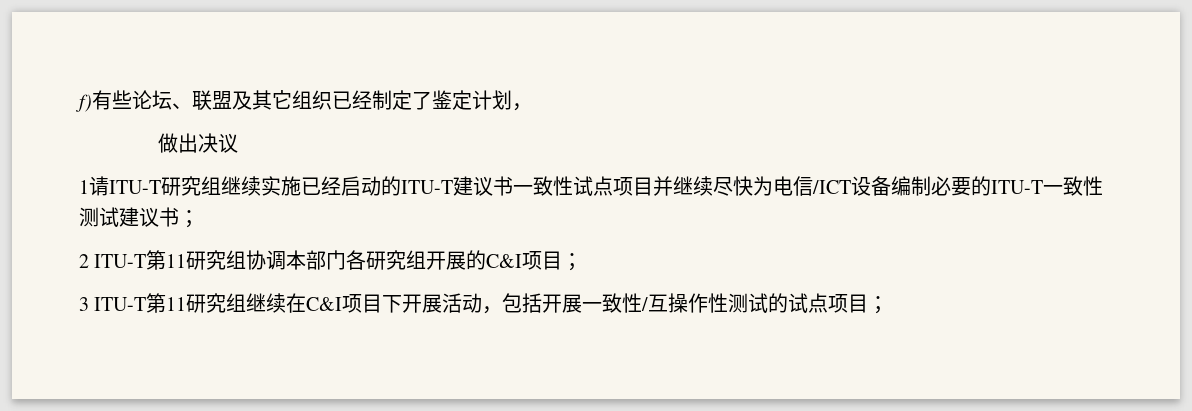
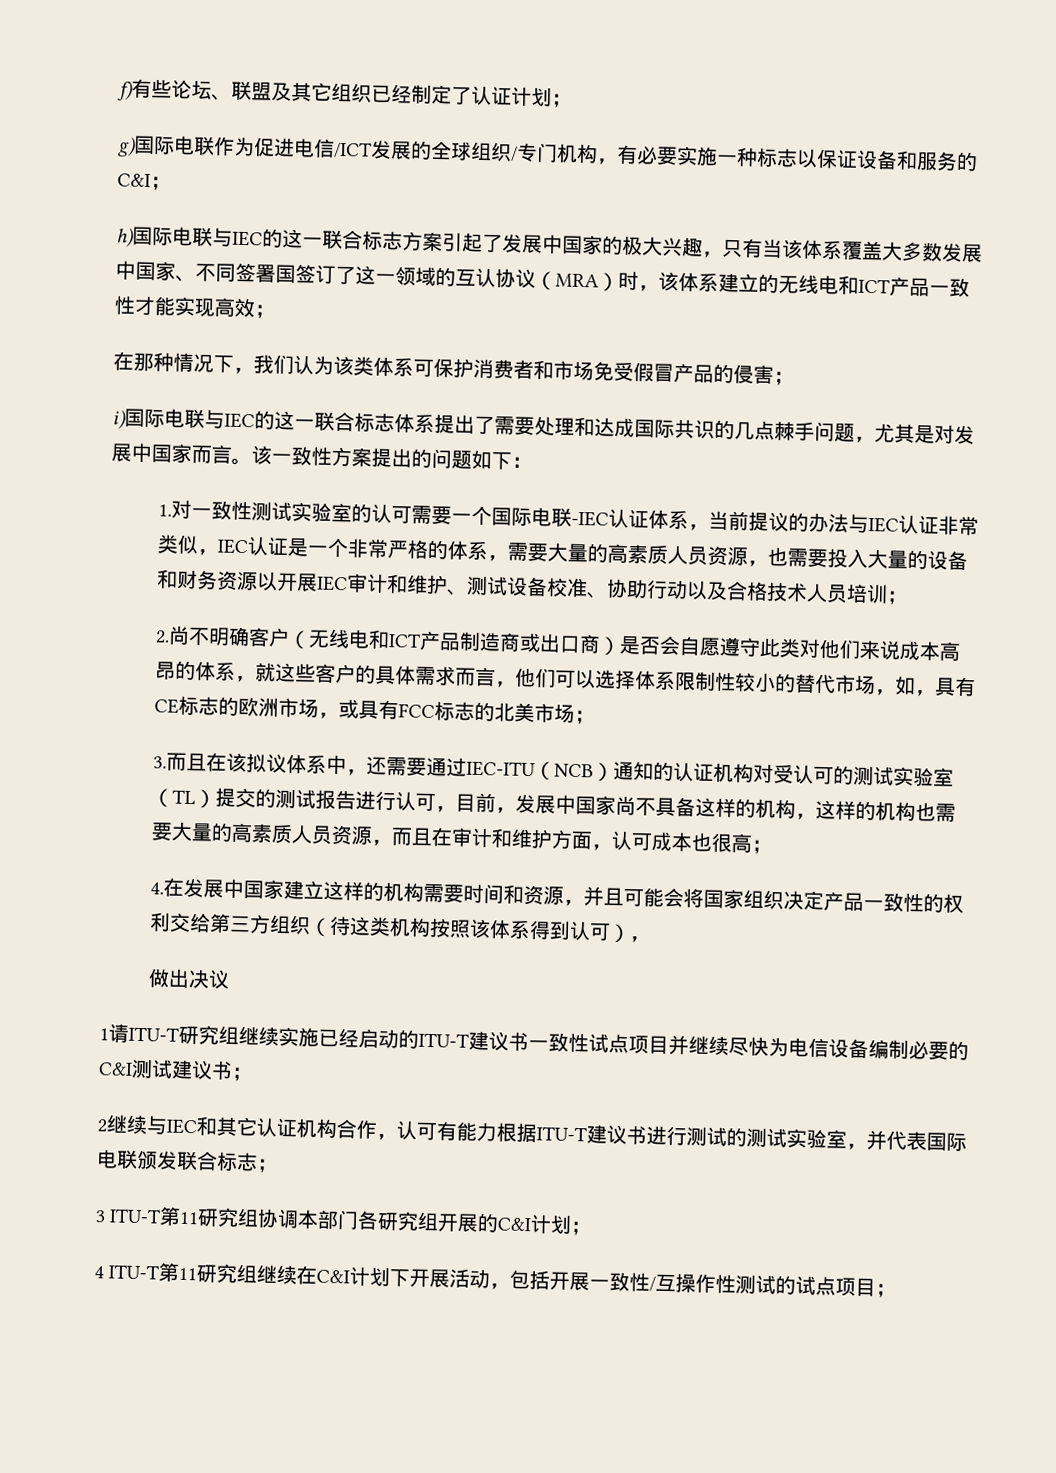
- f)有些论坛、联盟及其它组织已经制定了鉴定计划，
+ f)有些论坛、联盟及其它组织已经制定了认证计划；
+ g)国际电联作为促进电信/ICT发展的全球组织/专门机构，有必要实施一种标志以保证设备和服务的C&I；
+ h)国际电联与IEC的这一联合标志方案引起了发展中国家的极大兴趣，只有当该体系覆盖大多数发展中国家、不同签署国签订了这一领域的互认协议（MRA）时，该体系建立的无线电和ICT产品一致性才能实现高效；
+ 在那种情况下，我们认为该类体系可保护消费者和市场免受假冒产品的侵害；
+ i)国际电联与IEC的这一联合标志体系提出了需要处理和达成国际共识的几点棘手问题，尤其是对发展中国家而言。该一致性方案提出的问题如下：
+ 1.对一致性测试实验室的认可需要一个国际电联-IEC认证体系，当前提议的办法与IEC认证非常类似，IEC认证是一个非常严格的体系，需要大量的高素质人员资源，也需要投入大量的设备和财务资源以开展IEC审计和维护、测试设备校准、协助行动以及合格技术人员培训；
+ 2.尚不明确客户（无线电和ICT产品制造商或出口商）是否会自愿遵守此类对他们来说成本高昂的体系，就这些客户的具体需求而言，他们可以选择体系限制性较小的替代市场，如，具有CE标志的欧洲市场，或具有FCC标志的北美市场；
+ 3.而且在该拟议体系中，还需要通过IEC-ITU（NCB）通知的认证机构对受认可的测试实验室（TL）提交的测试报告进行认可，目前，发展中国家尚不具备这样的机构，这样的机构也需要大量的高素质人员资源，而且在审计和维护方面，认可成本也很高；
+ 4.在发展中国家建立这样的机构需要时间和资源，并且可能会将国家组织决定产品一致性的权利交给第三方组织（待这类机构按照该体系得到认可），
- 1请ITU-T研究组继续实施已经启动的ITU-T建议书一致性试点项目并继续尽快为电信/ICT设备编制必要的ITU-T一致性测试建议书；
+ 1请ITU-T研究组继续实施已经启动的ITU-T建议书一致性试点项目并继续尽快为电信设备编制必要的C&I测试建议书；
- 2 ITU-T第11研究组协调本部门各研究组开展的C&I项目；
- 3 ITU-T第11研究组继续在C&I项目下开展活动，包括开展一致性/互操作性测试的试点项目；
+ 2继续与IEC和其它认证机构合作，认可有能力根据ITU-T建议书进行测试的测试实验室，并代表国际电联颁发联合标志；
+ 3 ITU-T第11研究组协调本部门各研究组开展的C&I计划；
+ 4 ITU-T第11研究组继续在C&I计划下开展活动，包括开展一致性/互操作性测试的试点项目；

